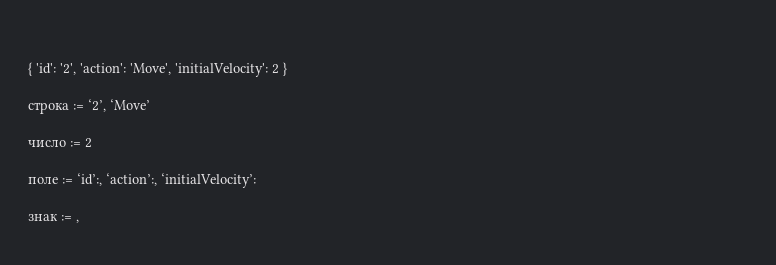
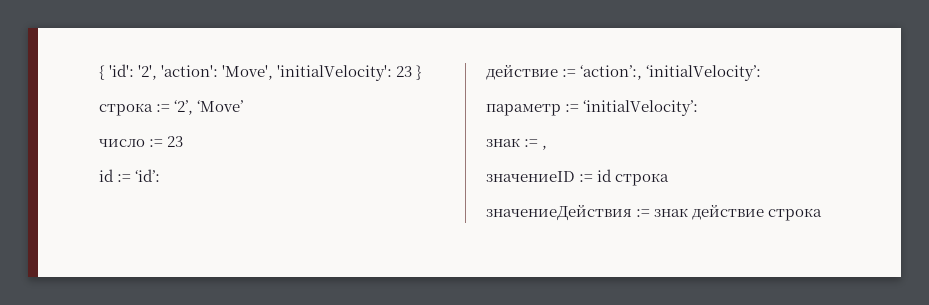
- { 'id': '2', 'action': 'Move', 'initialVelocity': 2 }
+ { 'id': '2', 'action': 'Move', 'initialVelocity': 23 }
- число := 2
- поле := ‘id’:, ‘action’:, ‘initialVelocity’:
+ число := 23
+ id := ‘id’:
+ действие := ‘action’:, ‘initialVelocity’:
+ параметр := ‘initialVelocity’:
+ значениеID := id строка
+ значениеДействия := знак действие строка

